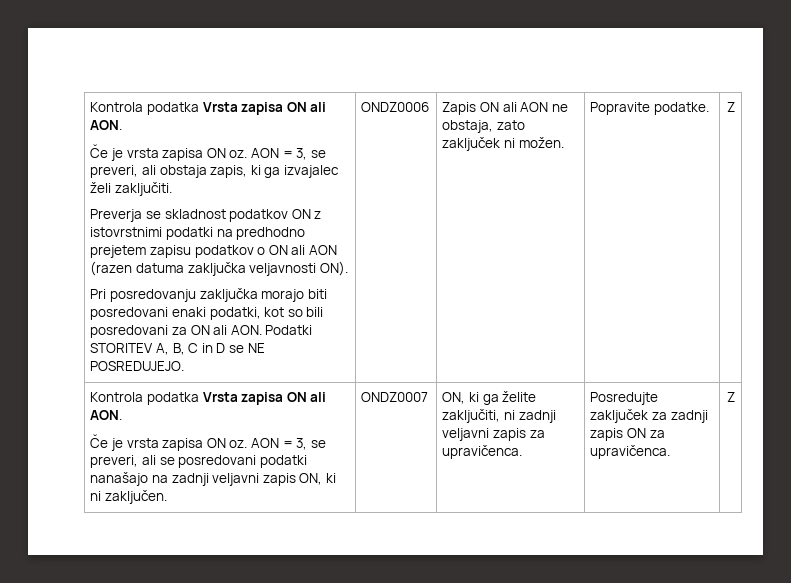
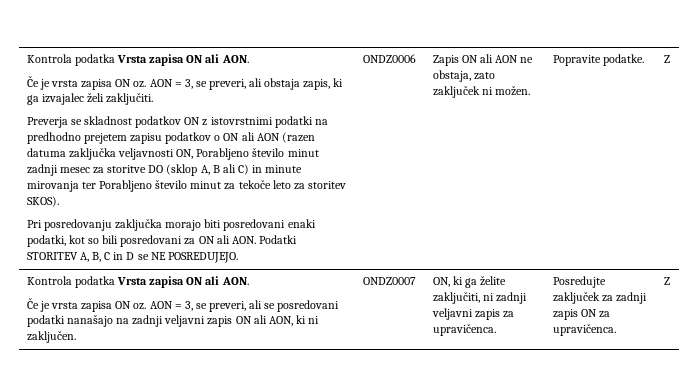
- Preverja se skladnost podatkov ON z istovrstnimi podatki na predhodno prejetem zapisu podatkov o ON ali AON (razen datuma zaključka veljavnosti ON).
+ Preverja se skladnost podatkov ON z istovrstnimi podatki na predhodno prejetem zapisu podatkov o ON ali AON (razen datuma zaključka veljavnosti ON, Porabljeno število minut zadnji mesec za storitve DO (sklop A, B ali C) in minute mirovanja ter Porabljeno število minut za tekoče leto za storitev SKOS).
- AON = 3, se preveri, ali se posredovani podatki nanašajo na zadnji veljavni zapis ON, ki ni zaključen.
+ AON = 3, se preveri, ali se posredovani podatki nanašajo na zadnji veljavni zapis ON ali AON, ki ni zaključen.

